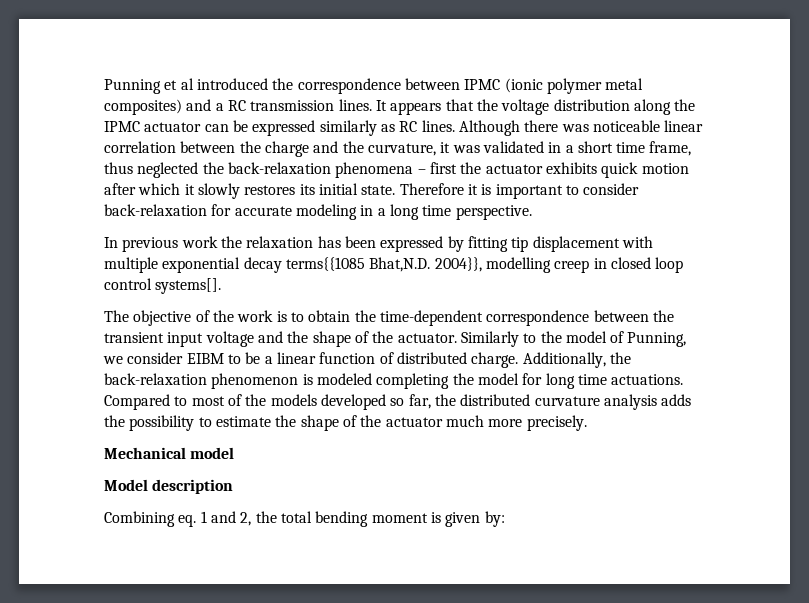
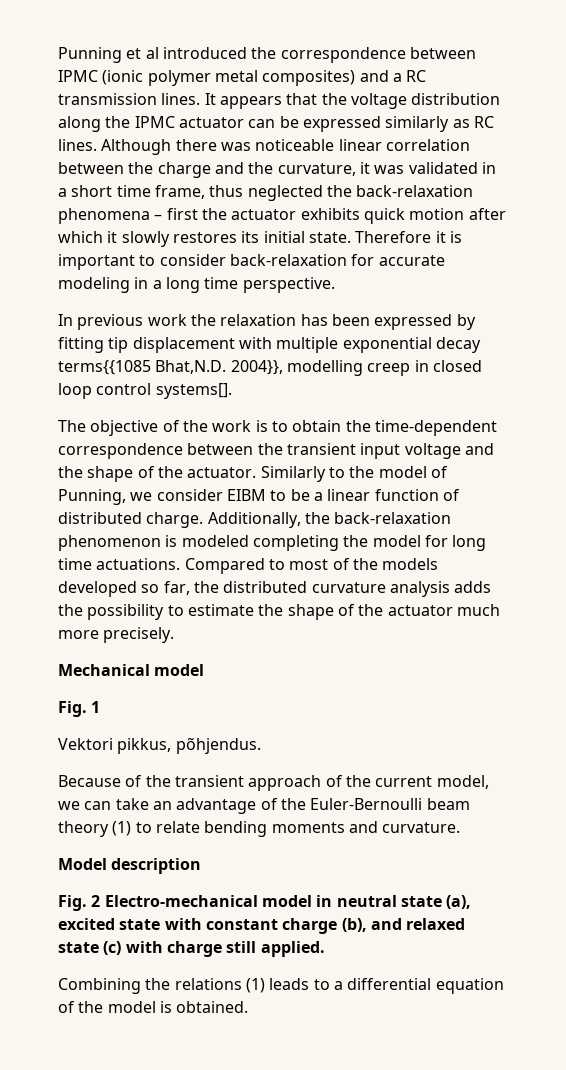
+ Fig. 1
+ Vektori pikkus, põhjendus.
+ Because of the transient approach of the current model, we can take an advantage of the Euler-Bernoulli beam theory (1) to relate bending moments and curvature.
  Model description
- Combining eq. 1 and 2, the total bending moment is given by:
+ Fig. 2 Electro-mechanical model in neutral state (a), excited state with constant charge (b), and relaxed state (c) with charge still applied.
+ Combining the relations (1) leads to a differential equation of the model is obtained.

